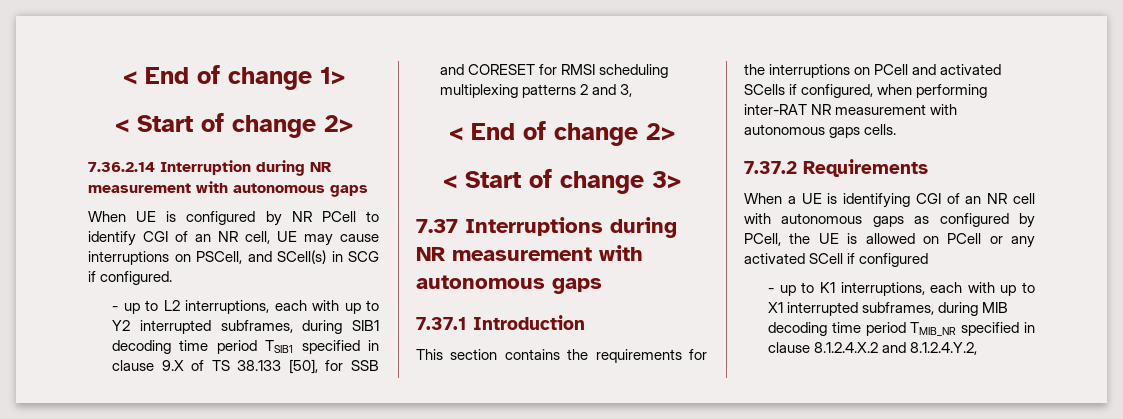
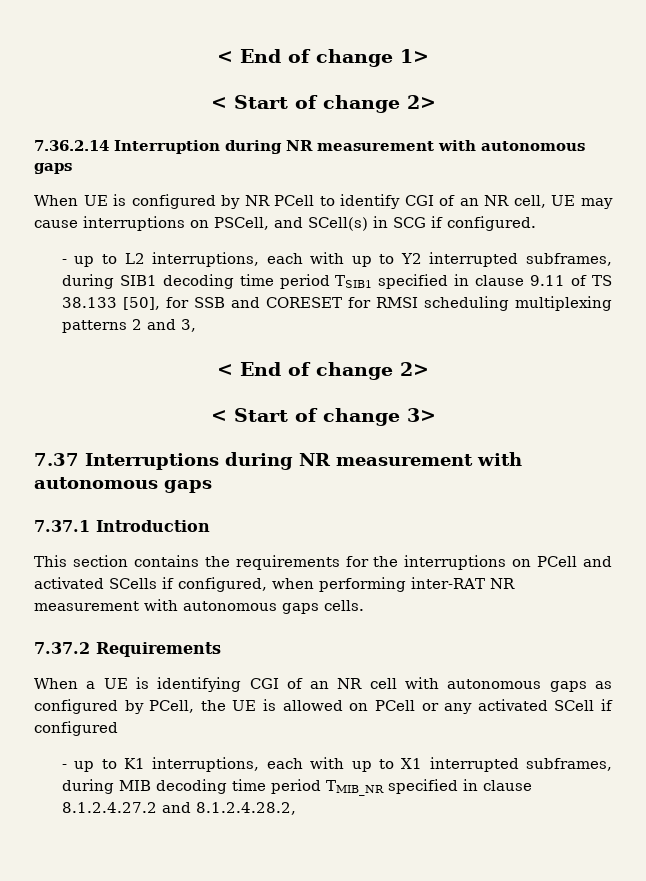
- - up to L2 interruptions, each with up to Y2 interrupted subframes, during SIB1 decoding time period TSIB1 specified in clause 9.X of TS 38.133 [50], for SSB and CORESET for RMSI scheduling multiplexing patterns 2 and 3,
+ - up to L2 interruptions, each with up to Y2 interrupted subframes, during SIB1 decoding time period TSIB1 specified in clause 9.11 of TS 38.133 [50], for SSB and CORESET for RMSI scheduling multiplexing patterns 2 and 3,
- - up to K1 interruptions, each with up to X1 interrupted subframes, during MIB decoding time period TMIB_NR specified in clause 8.1.2.4.X.2 and 8.1.2.4.Y.2,
+ - up to K1 interruptions, each with up to X1 interrupted subframes, during MIB decoding time period TMIB_NR specified in clause 8.1.2.4.27.2 and 8.1.2.4.28.2,

